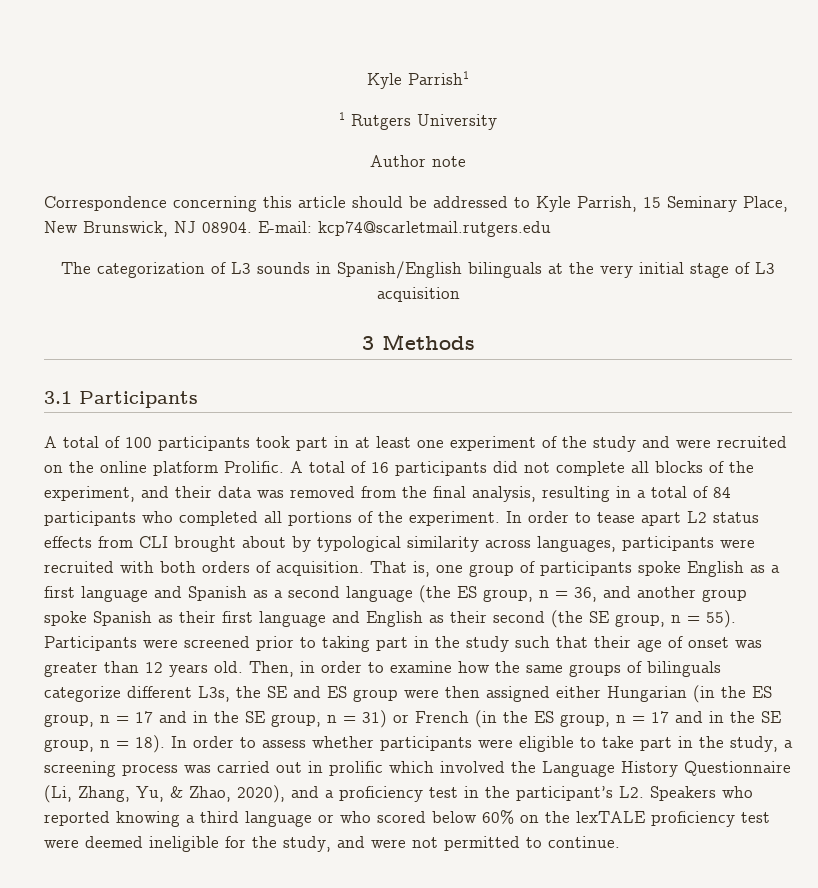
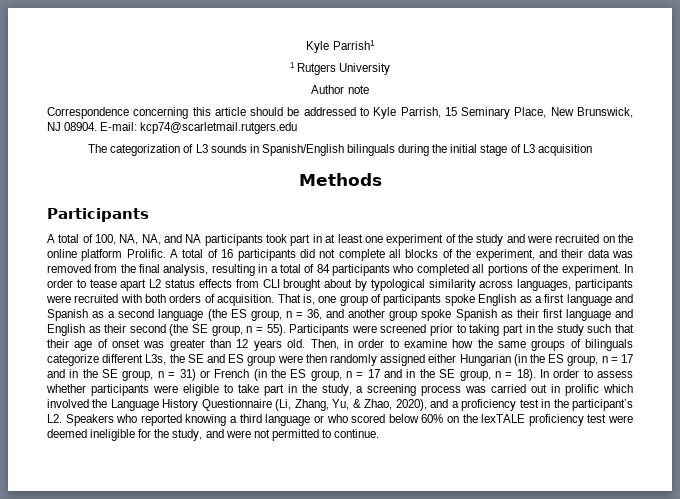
- The categorization of L3 sounds in Spanish/English bilinguals at the very initial stage of L3 acquisition
+ The categorization of L3 sounds in Spanish/English bilinguals during the initial stage of L3 acquisition
- 3 Methods
- 3.1 Participants
+ Methods
+ Participants
- A total of 100 participants took part in at least one experiment of the study and were recruited on the online platform Prolific.
+ A total of 100, NA, NA, and NA participants took part in at least one experiment of the study and were recruited on the online platform Prolific.
- Then, in order to examine how the same groups of bilinguals categorize different L3s, the SE and ES group were then assigned either Hungarian (in the ES group, n = 17 and in the SE group, n = 31) or French (in the ES group, n = 17 and in the SE group, n = 18).
+ Then, in order to examine how the same groups of bilinguals categorize different L3s, the SE and ES group were then randomly assigned either Hungarian (in the ES group, n = 17 and in the SE group, n = 31) or French (in the ES group, n = 17 and in the SE group, n = 18).

